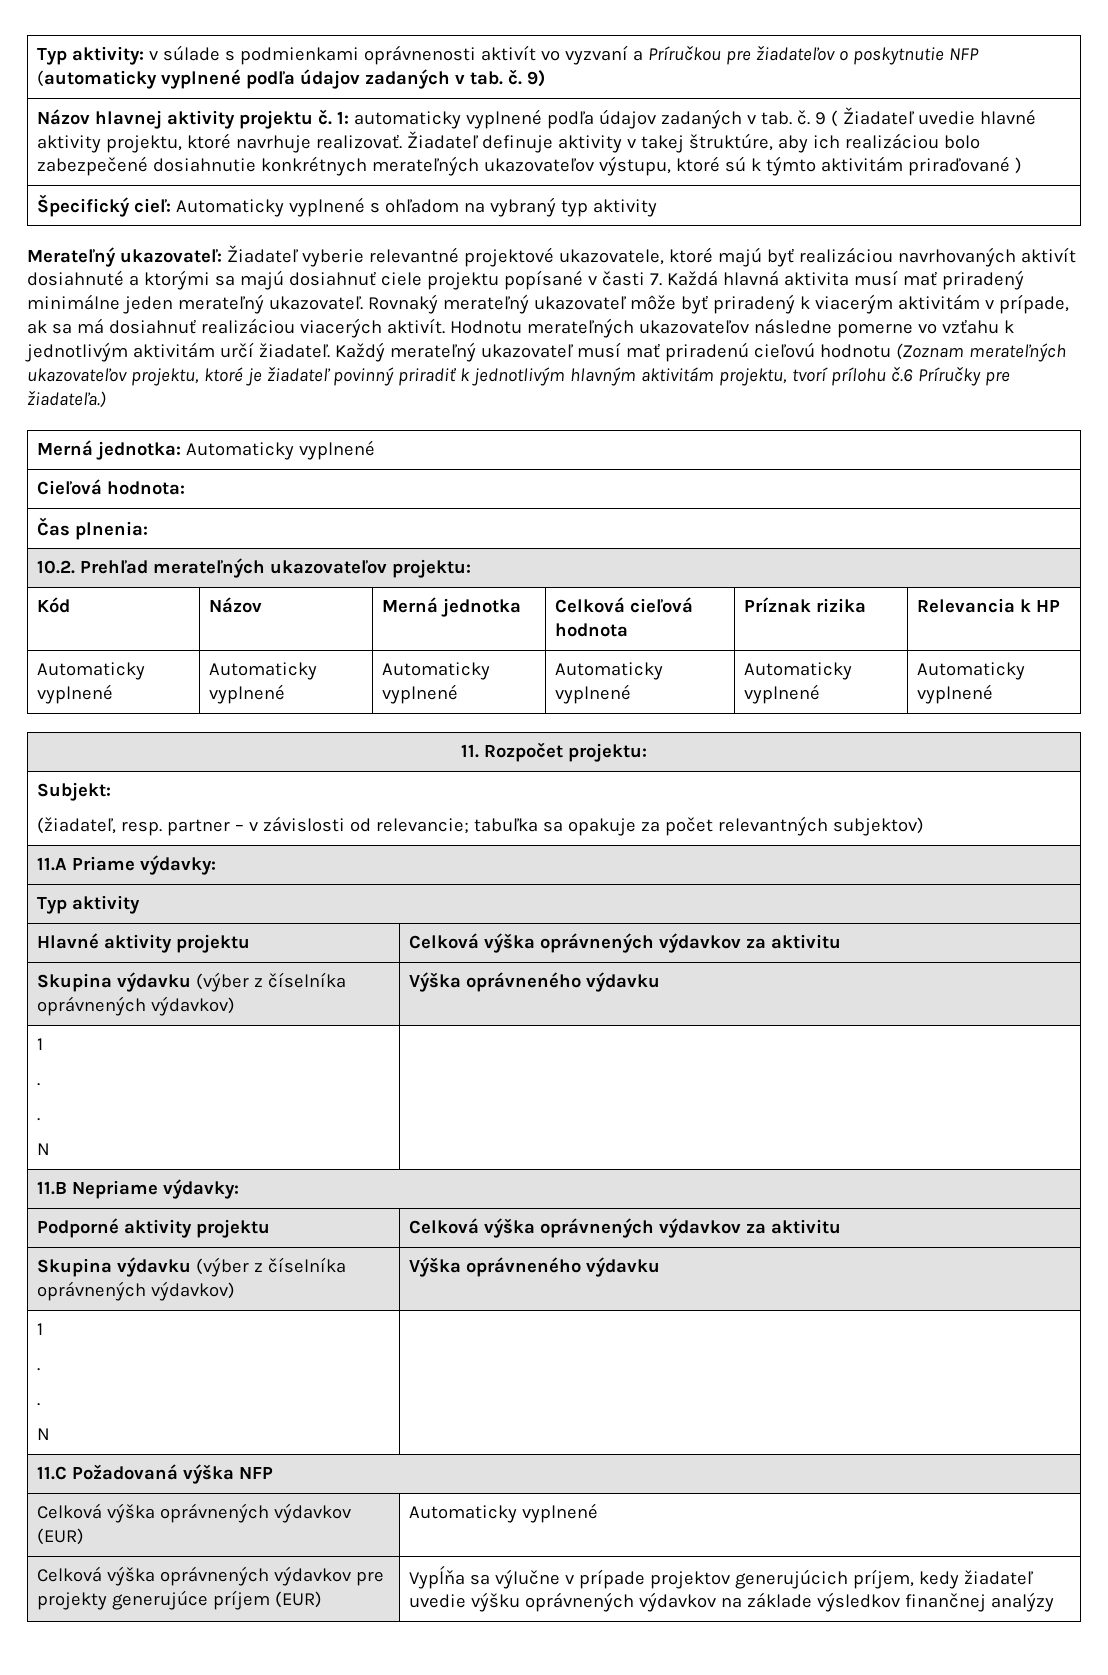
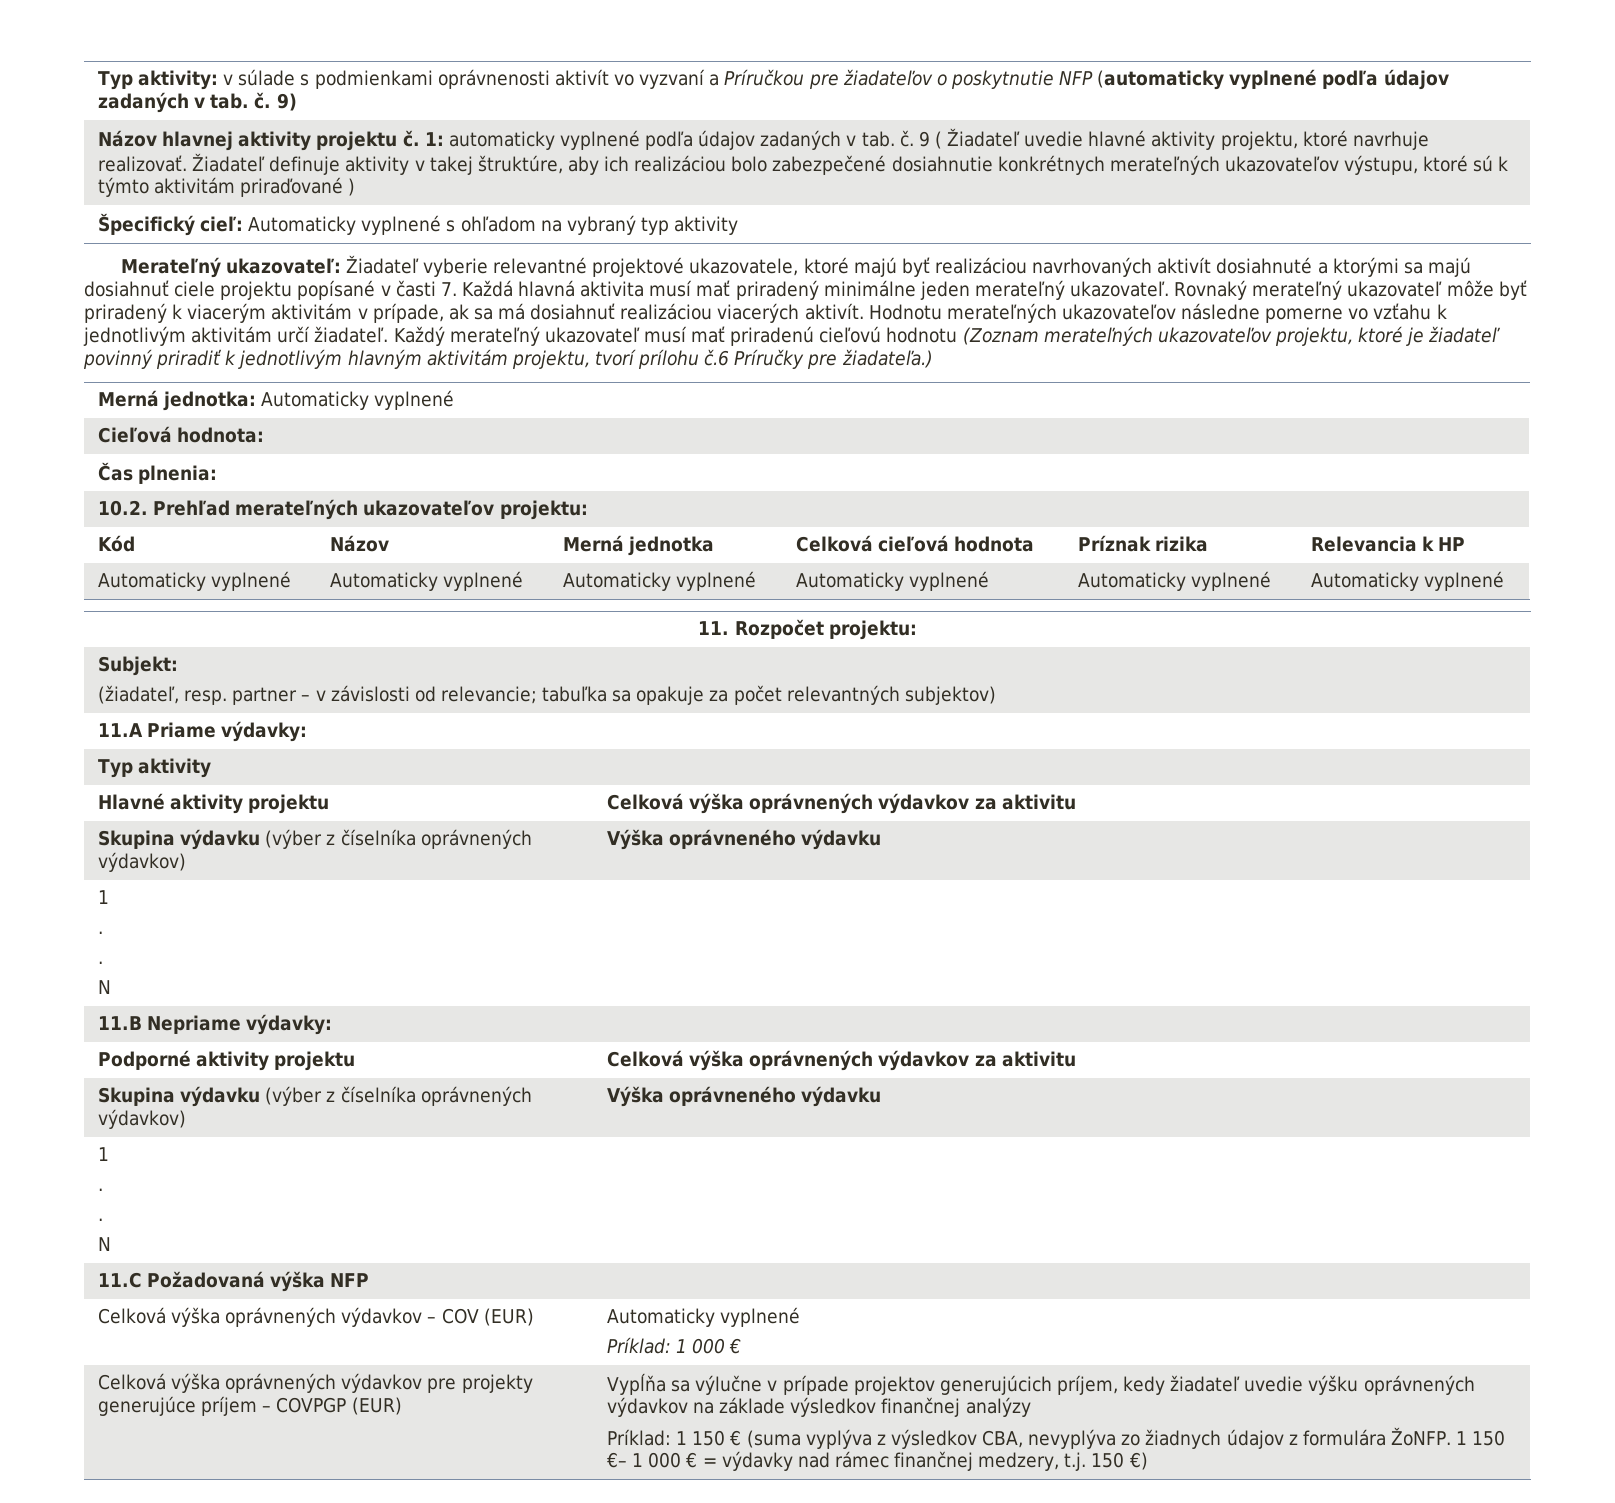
- Celková výška oprávnených výdavkov (EUR) | Automaticky vyplnené
+ Celková výška oprávnených výdavkov – COV (EUR) | Automaticky vyplnené
+ Príklad: 1 000 €
- Celková výška oprávnených výdavkov pre projekty generujúce príjem (EUR)
+ Celková výška oprávnených výdavkov pre projekty generujúce príjem – COVPGP (EUR)
+ Príklad: 1 150 € (suma vyplýva z výsledkov CBA, nevyplýva zo žiadnych údajov z formulára ŽoNFP. 1 150 €– 1 000 € = výdavky nad rámec finančnej medzery, t.j. 150 €)

